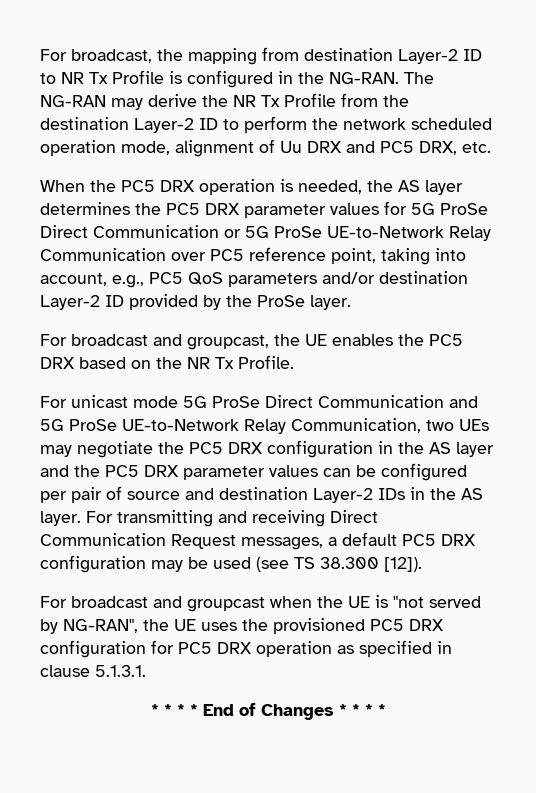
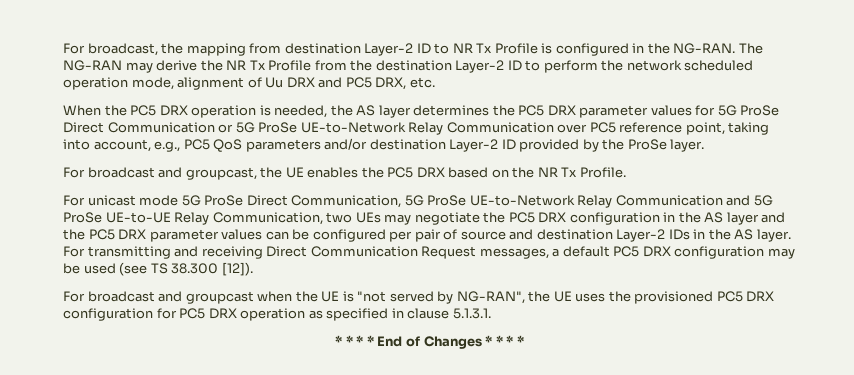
- For unicast mode 5G ProSe Direct Communication and 5G ProSe UE-to-Network Relay Communication, two UEs may negotiate the PC5 DRX configuration in the AS layer and the PC5 DRX parameter values can be configured per pair of source and destination Layer-2 IDs in the AS layer.
+ For unicast mode 5G ProSe Direct Communication, 5G ProSe UE-to-Network Relay Communication and 5G ProSe UE-to-UE Relay Communication, two UEs may negotiate the PC5 DRX configuration in the AS layer and the PC5 DRX parameter values can be configured per pair of source and destination Layer-2 IDs in the AS layer.

